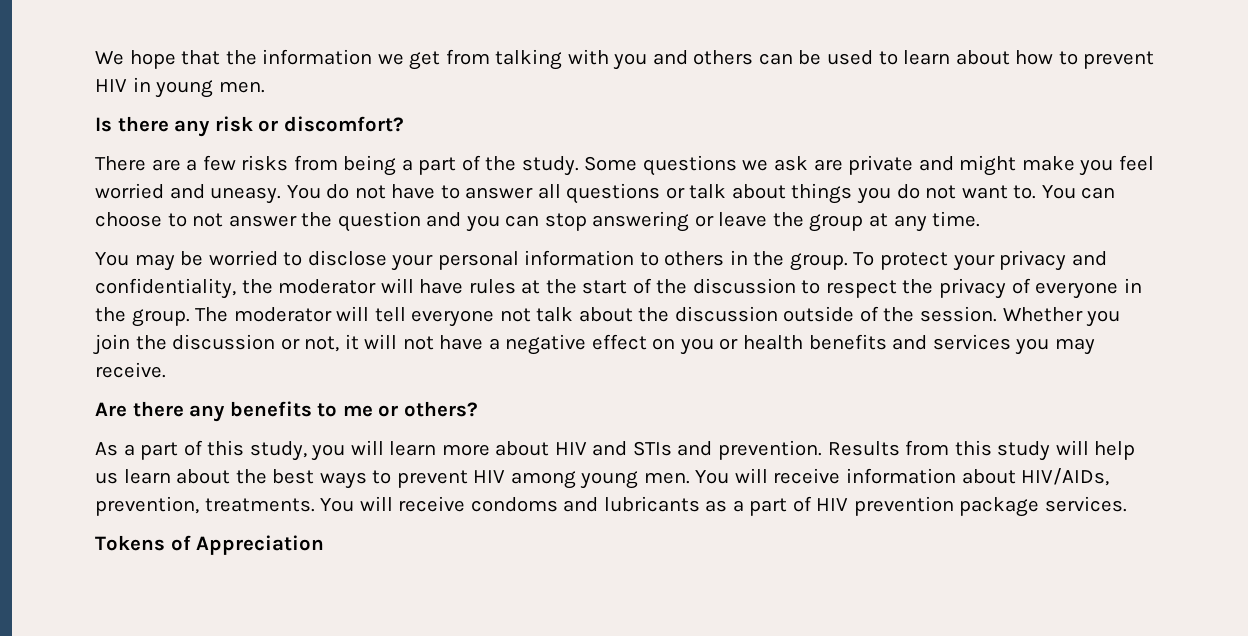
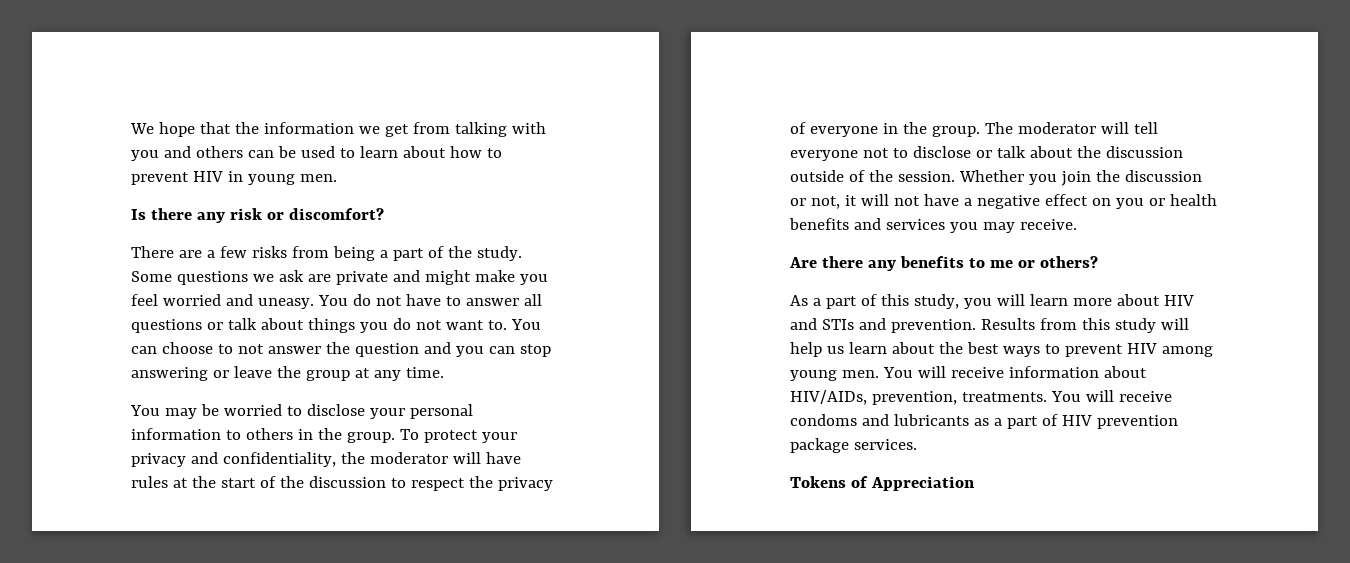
- The moderator will tell everyone not talk about the discussion outside of the session.
+ The moderator will tell everyone not to disclose or talk about the discussion outside of the session.

